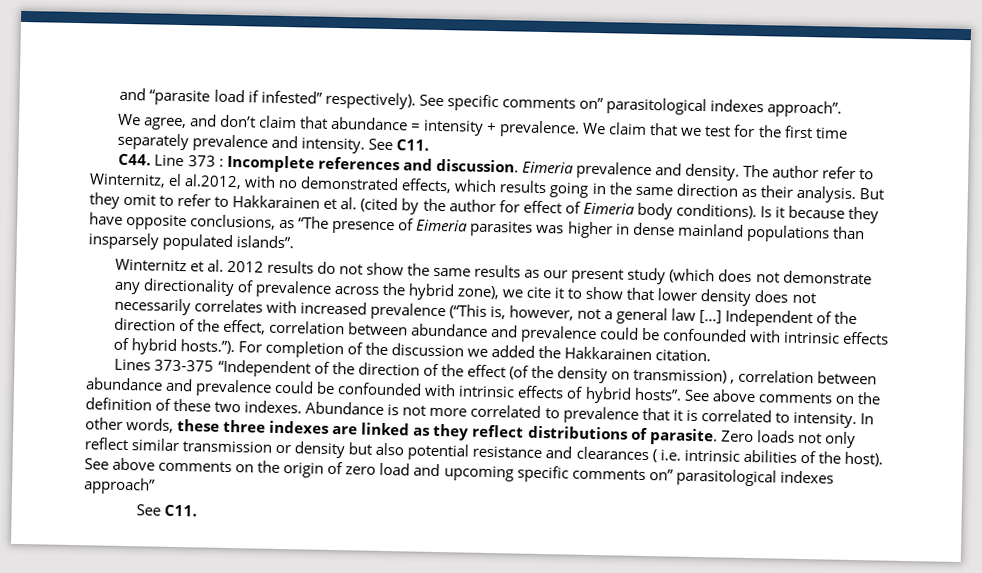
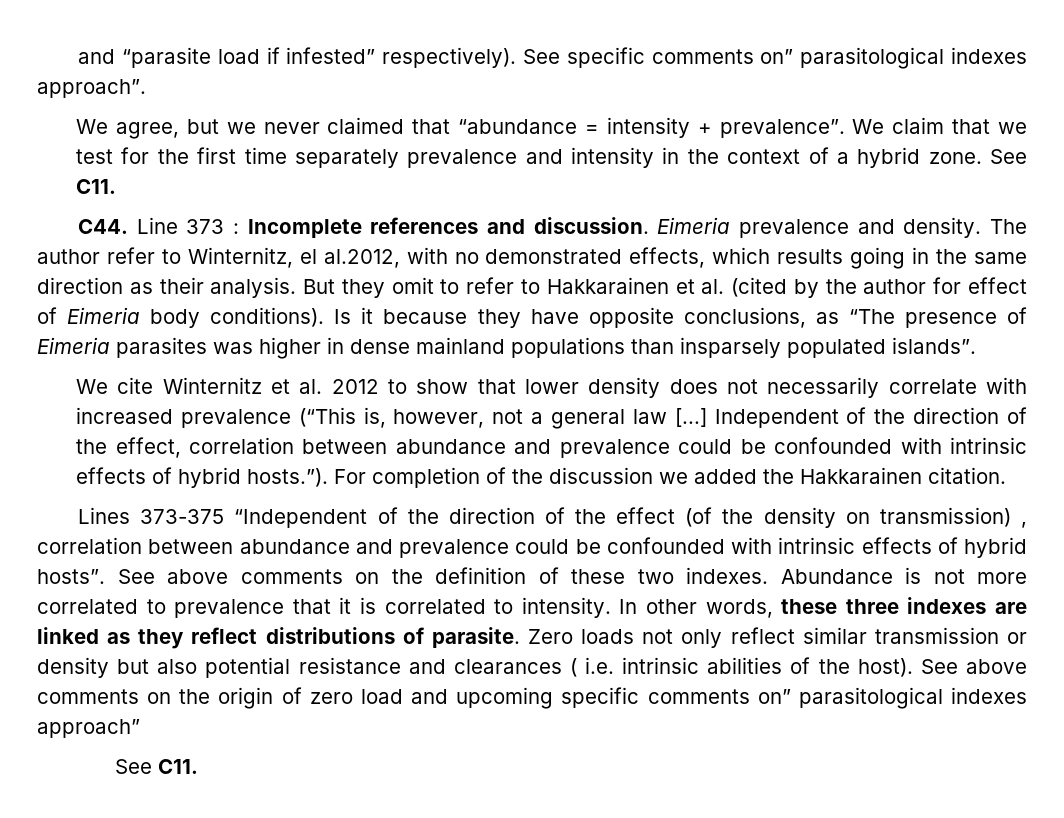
- We agree, and don’t claim that abundance = intensity + prevalence.
+ We agree, but we never claimed that “abundance = intensity + prevalence”.
- We claim that we test for the first time separately prevalence and intensity.
+ We claim that we test for the first time separately prevalence and intensity in the context of a hybrid zone.
- Winternitz et al. 2012 results do not show the same results as our present study (which does not demonstrate any directionality of prevalence across the hybrid zone), we cite it to show that lower density does not necessarily correlates with increased prevalence (“This is, however, not a general law [...]
+ We cite Winternitz et al. 2012 to show that lower density does not necessarily correlate with increased prevalence (“This is, however, not a general law [...]

